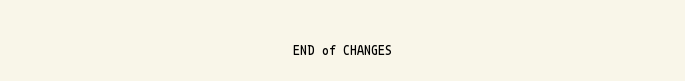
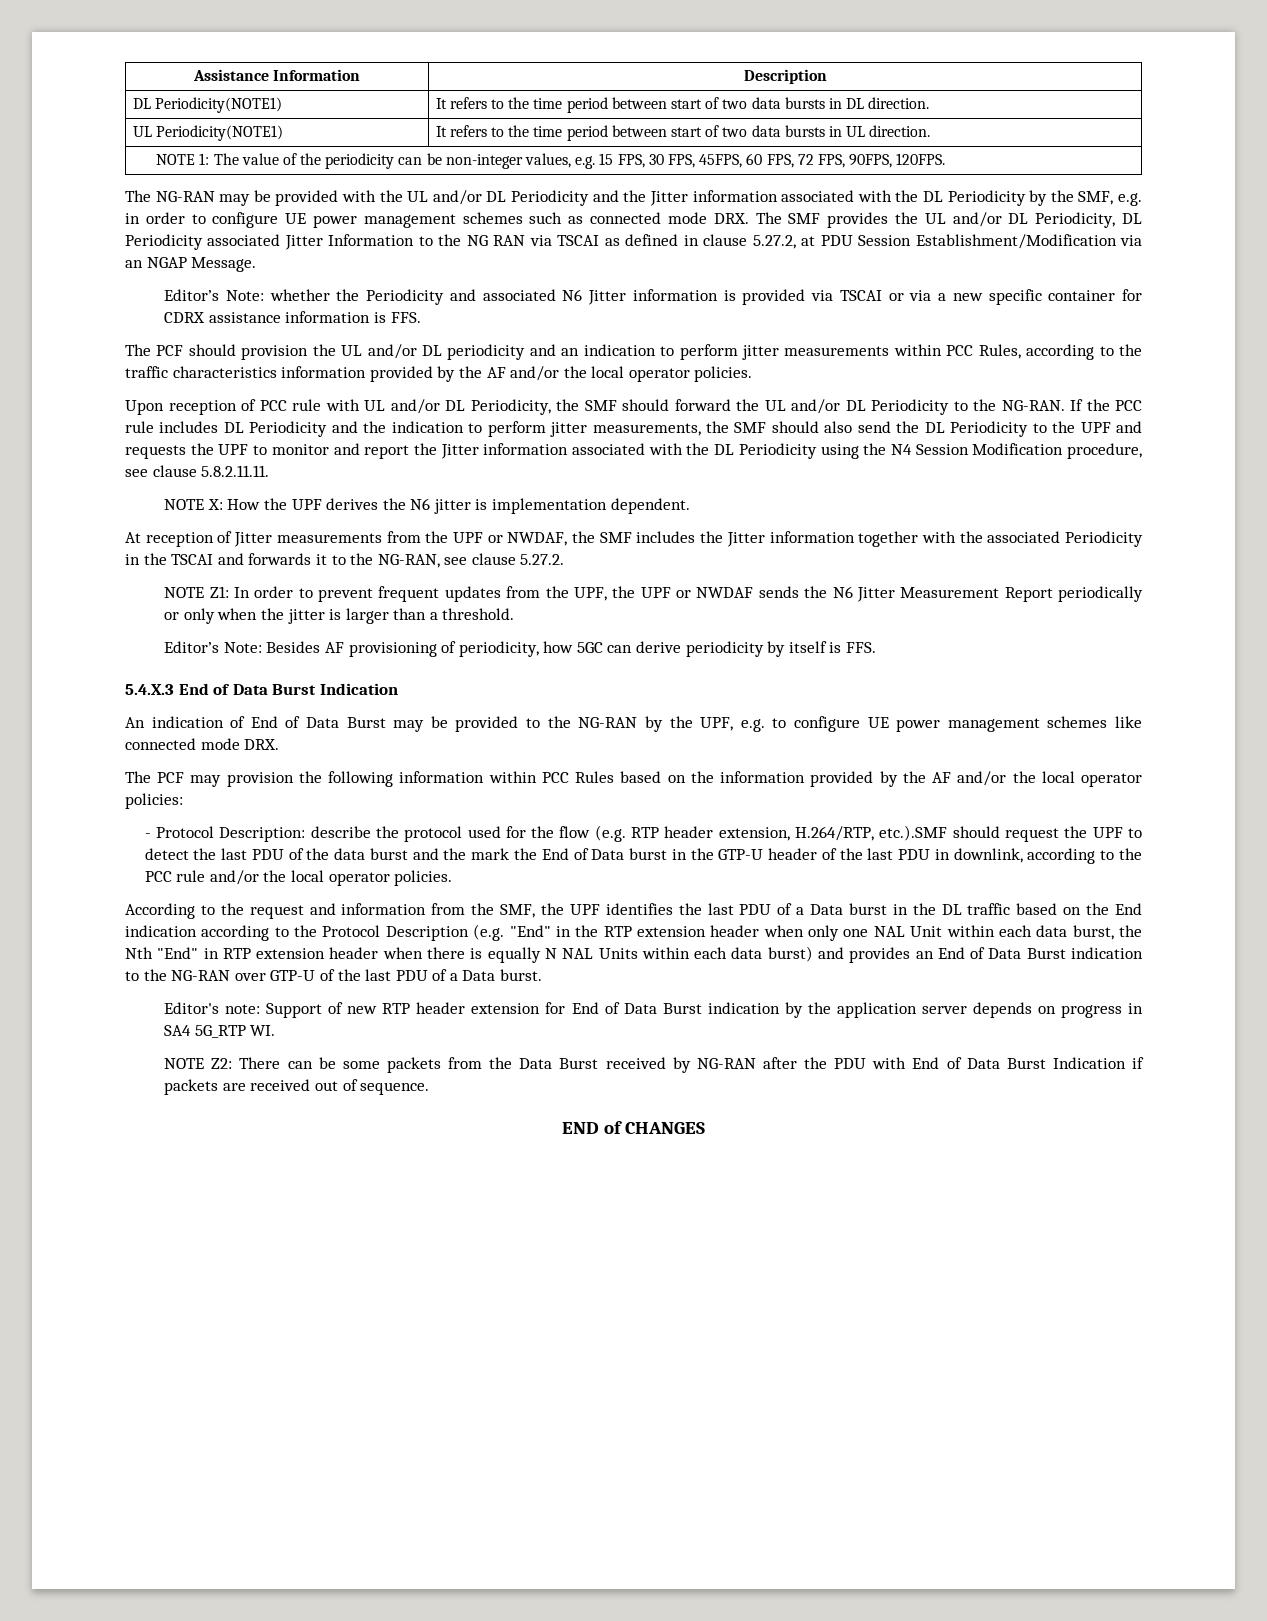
+ Assistance Information | Description
+ DL Periodicity(NOTE1) | It refers to the time period between start of two data bursts in DL direction.
+ UL Periodicity(NOTE1) | It refers to the time period between start of two data bursts in UL direction.
+ NOTE 1: The value of the periodicity can be non-integer values, e.g. 15 FPS, 30 FPS, 45FPS, 60 FPS, 72 FPS, 90FPS, 120FPS.
+ The NG-RAN may be provided with the UL and/or DL Periodicity and the Jitter information associated with the DL Periodicity by the SMF, e.g. in order to configure UE power management schemes such as connected mode DRX. The SMF provides the UL and/or DL Periodicity, DL Periodicity associated Jitter Information to the NG RAN via TSCAI as defined in clause 5.27.2, at PDU Session Establishment/Modification via an NGAP Message.
+ Editor’s Note: whether the Periodicity and associated N6 Jitter information is provided via TSCAI or via a new specific container for CDRX assistance information is FFS.
+ The PCF should provision the UL and/or DL periodicity and an indication to perform jitter measurements within PCC Rules, according to the traffic characteristics information provided by the AF and/or the local operator policies.
+ Upon reception of PCC rule with UL and/or DL Periodicity, the SMF should forward the UL and/or DL Periodicity to the NG-RAN. If the PCC rule includes DL Periodicity and the indication to perform jitter measurements, the SMF should also send the DL Periodicity to the UPF and requests the UPF to monitor and report the Jitter information associated with the DL Periodicity using the N4 Session Modification procedure, see clause 5.8.2.11.11.
+ NOTE X: How the UPF derives the N6 jitter is implementation dependent.
+ At reception of Jitter measurements from the UPF or NWDAF, the SMF includes the Jitter information together with the associated Periodicity in the TSCAI and forwards it to the NG-RAN, see clause 5.27.2.
+ NOTE Z1: In order to prevent frequent updates from the UPF, the UPF or NWDAF sends the N6 Jitter Measurement Report periodically or only when the jitter is larger than a threshold.
+ Editor’s Note: Besides AF provisioning of periodicity, how 5GC can derive periodicity by itself is FFS.
+ 5.4.X.3 End of Data Burst Indication
+ An indication of End of Data Burst may be provided to the NG-RAN by the UPF, e.g. to configure UE power management schemes like connected mode DRX.
+ The PCF may provision the following information within PCC Rules based on the information provided by the AF and/or the local operator policies:
+ - Protocol Description: describe the protocol used for the flow (e.g. RTP header extension, H.264/RTP, etc.).SMF should request the UPF to detect the last PDU of the data burst and the mark the End of Data burst in the GTP-U header of the last PDU in downlink, according to the PCC rule and/or the local operator policies.
+ According to the request and information from the SMF, the UPF identifies the last PDU of a Data burst in the DL traffic based on the End indication according to the Protocol Description (e.g. "End" in the RTP extension header when only one NAL Unit within each data burst, the Nth "End" in RTP extension header when there is equally N NAL Units within each data burst) and provides an End of Data Burst indication to the NG-RAN over GTP-U of the last PDU of a Data burst.
+ Editor's note: Support of new RTP header extension for End of Data Burst indication by the application server depends on progress in SA4 5G_RTP WI.
+ NOTE Z2: There can be some packets from the Data Burst received by NG-RAN after the PDU with End of Data Burst Indication if packets are received out of sequence.

